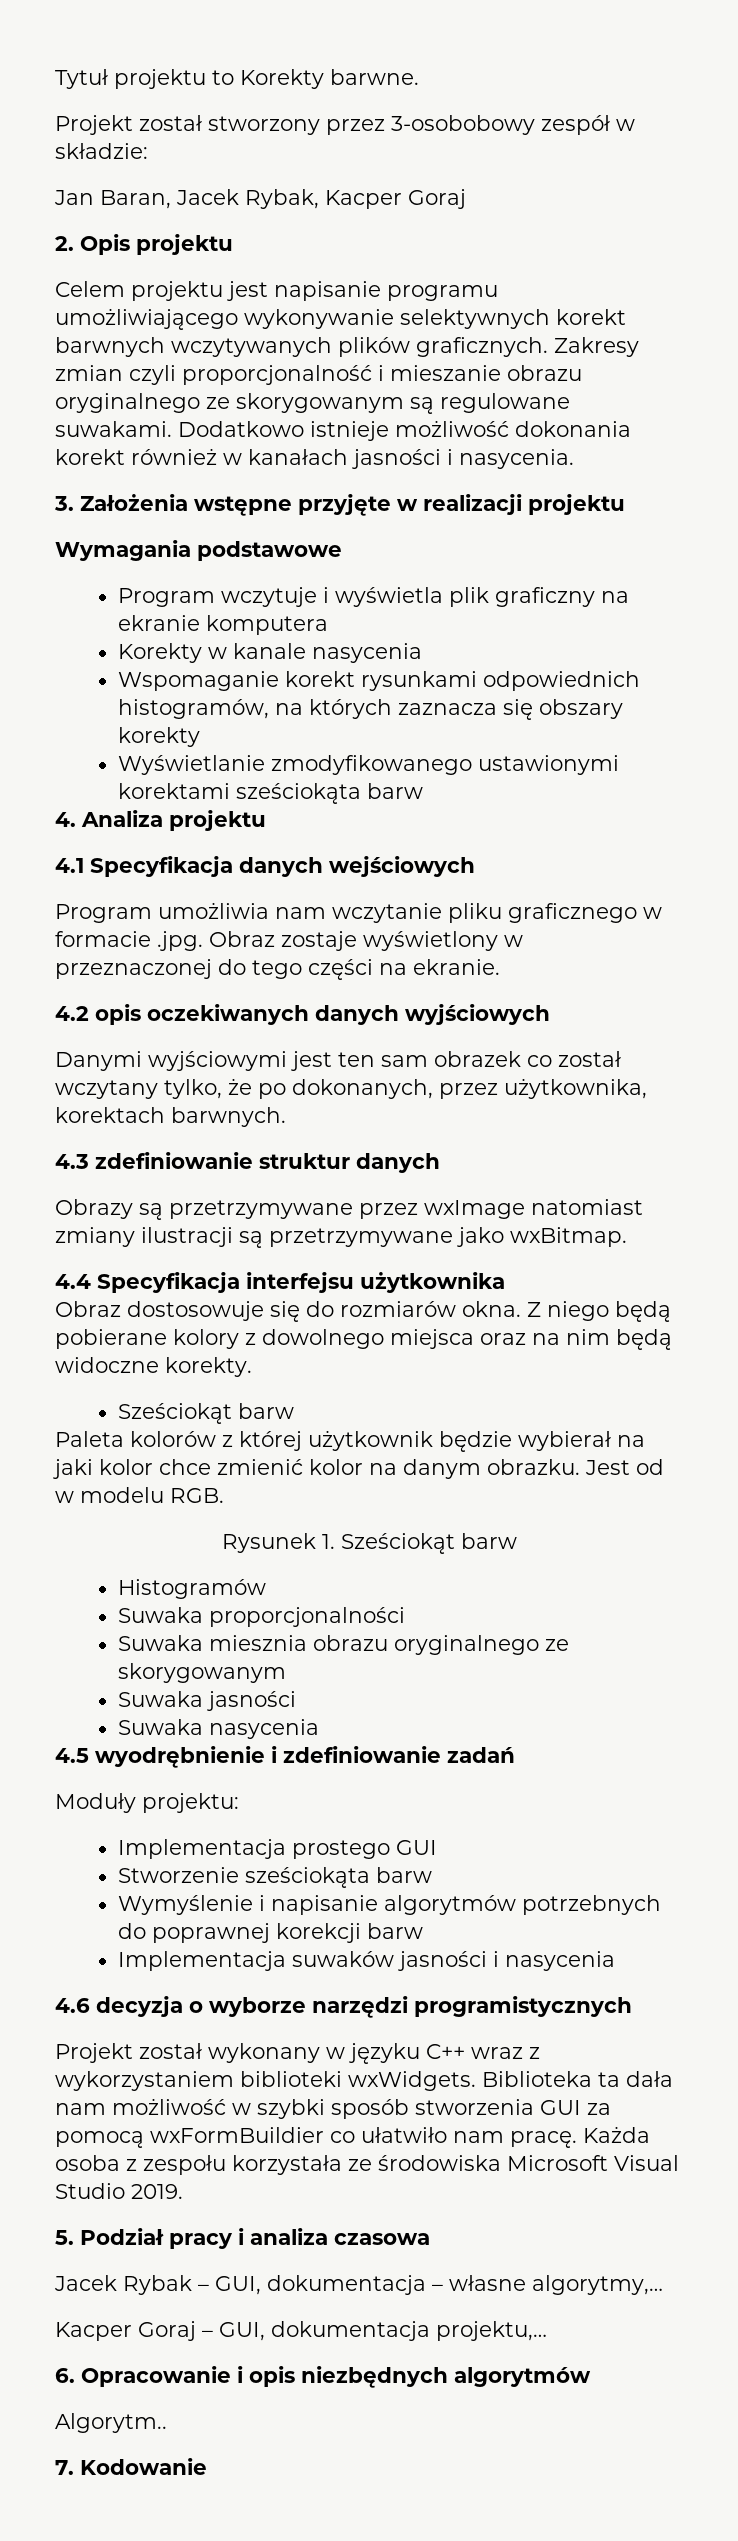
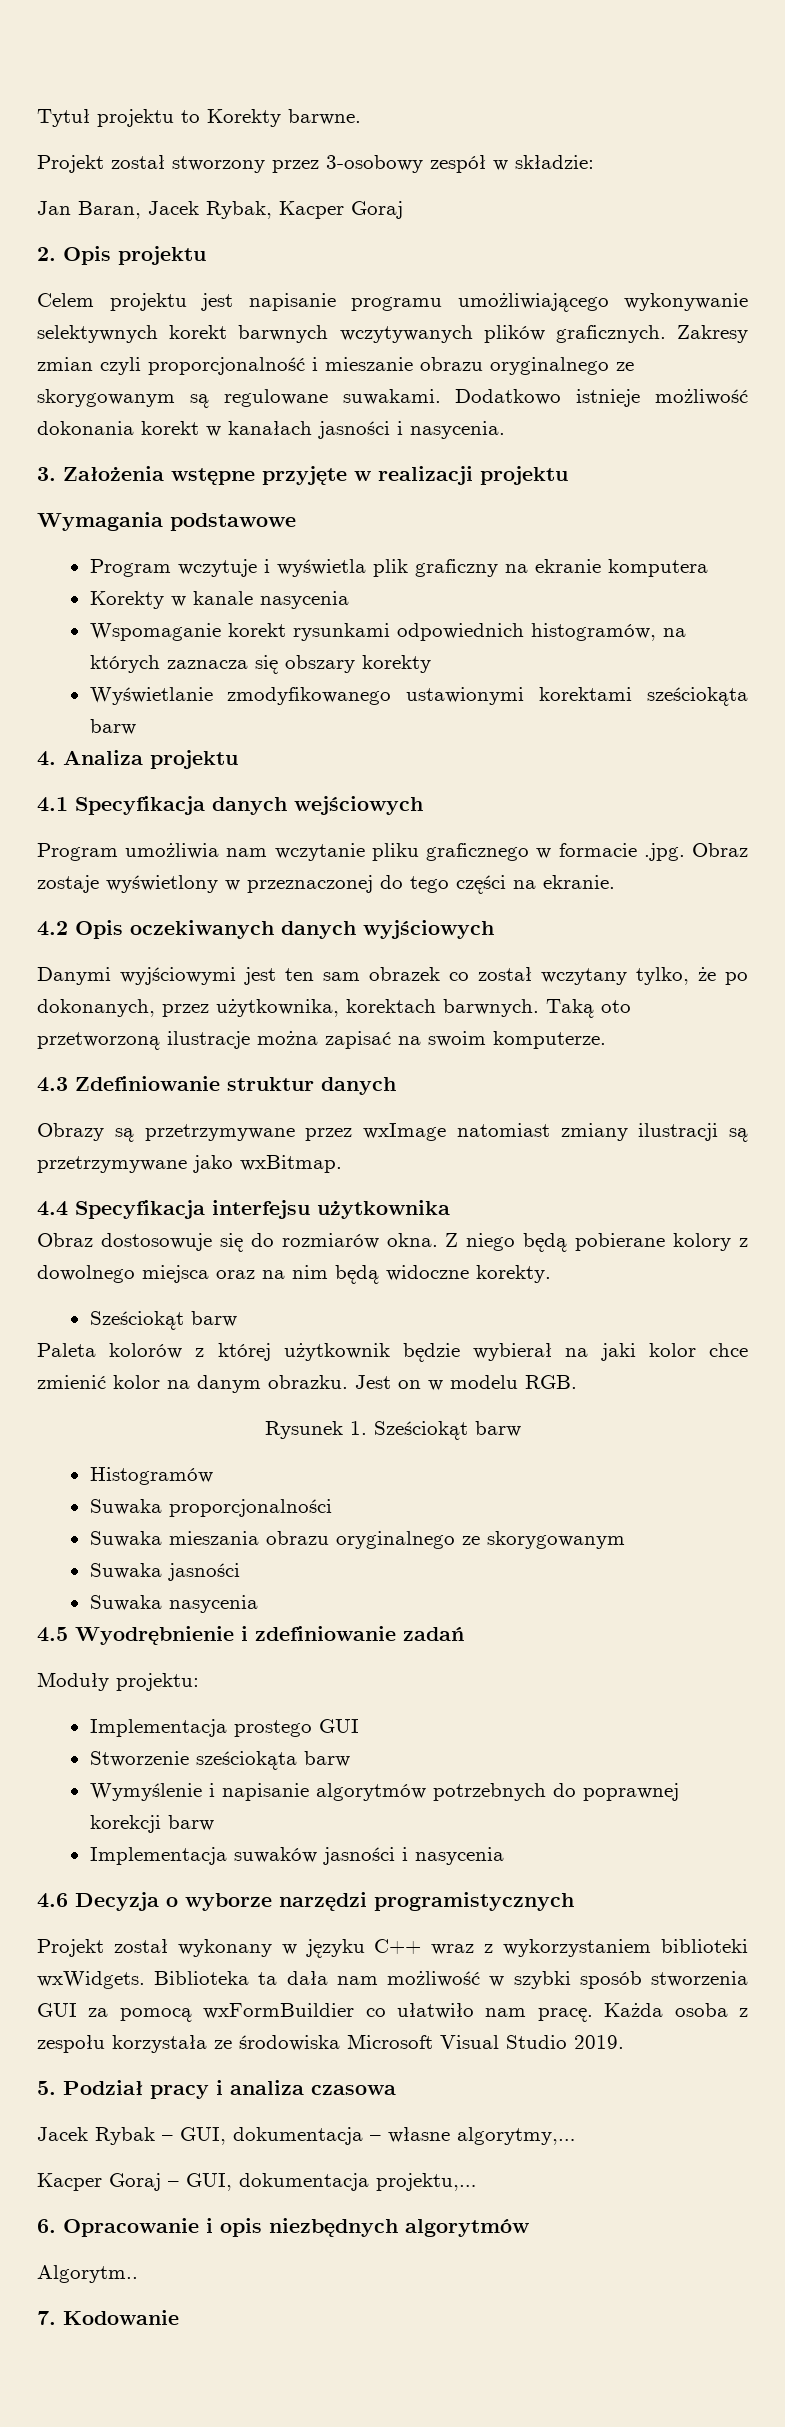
- Projekt został stworzony przez 3-osobobowy zespół w składzie:
+ Projekt został stworzony przez 3-osobowy zespół w składzie:
- Dodatkowo istnieje możliwość dokonania korekt również w kanałach jasności i nasycenia.
+ Dodatkowo istnieje możliwość dokonania korekt w kanałach jasności i nasycenia.
- 4.2 opis oczekiwanych danych wyjściowych
+ 4.2 Opis oczekiwanych danych wyjściowych
+ Taką oto przetworzoną ilustracje można zapisać na swoim komputerze.
- 4.3 zdefiniowanie struktur danych
+ 4.3 Zdefiniowanie struktur danych
- Jest od w modelu RGB.
+ Jest on w modelu RGB.
- Suwaka miesznia obrazu oryginalnego ze skorygowanym
+ Suwaka mieszania obrazu oryginalnego ze skorygowanym
- 4.5 wyodrębnienie i zdefiniowanie zadań
+ 4.5 Wyodrębnienie i zdefiniowanie zadań
- 4.6 decyzja o wyborze narzędzi programistycznych
+ 4.6 Decyzja o wyborze narzędzi programistycznych

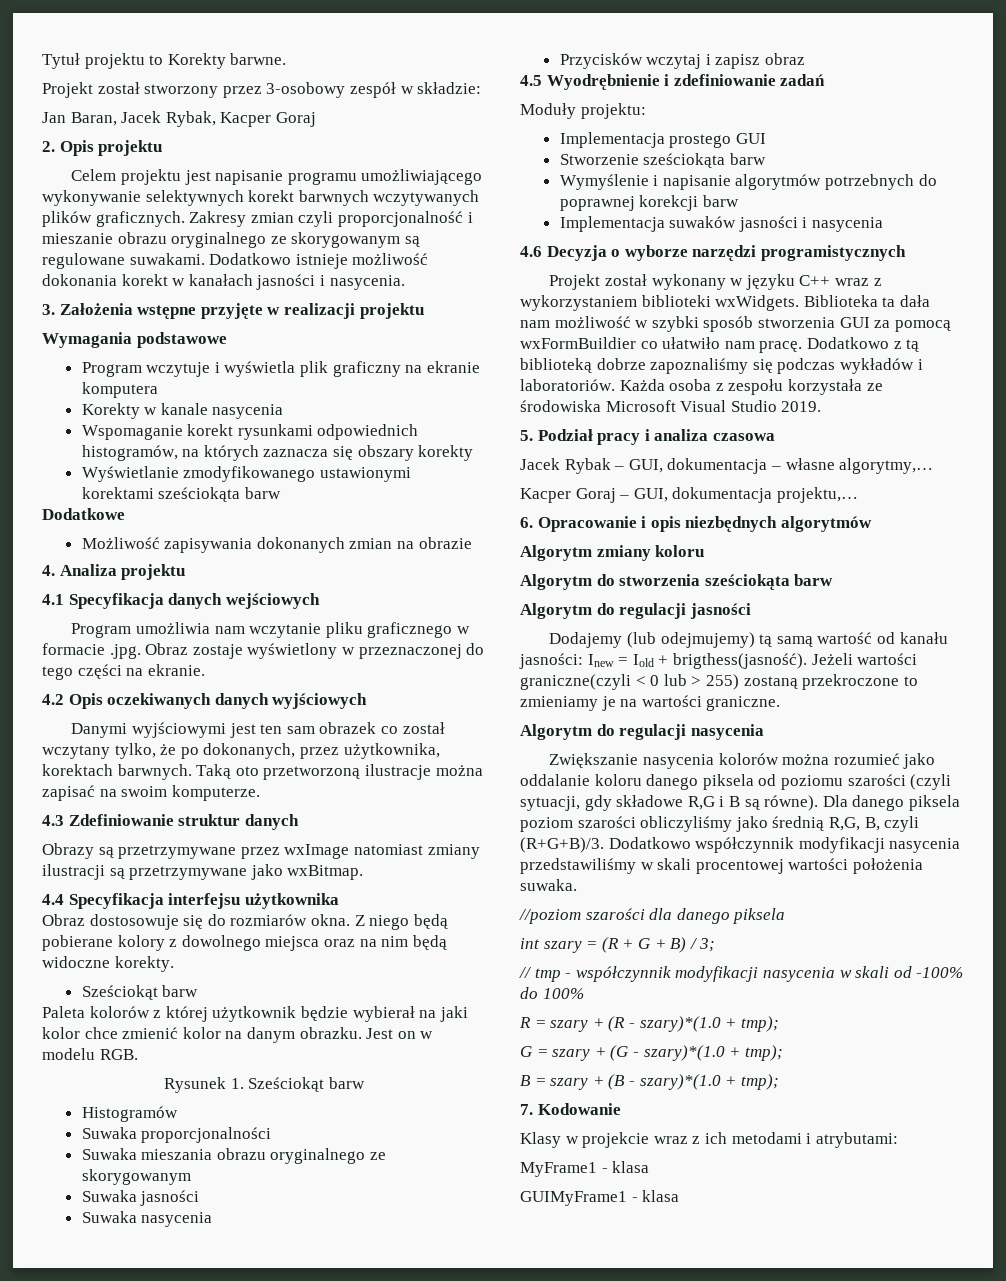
+ Dodatkowe
+ Możliwość zapisywania dokonanych zmian na obrazie
+ Przycisków wczytaj i zapisz obraz
+ Dodatkowo z tą biblioteką dobrze zapoznaliśmy się podczas wykładów i laboratoriów.
- Algorytm..
+ Algorytm zmiany koloru
+ Algorytm do stworzenia sześciokąta barw
+ Algorytm do regulacji jasności
+ Dodajemy (lub odejmujemy) tą samą wartość od kanału jasności: Inew = Iold + brigthess(jasność). Jeżeli wartości graniczne(czyli < 0 lub > 255) zostaną przekroczone to zmieniamy je na wartości graniczne.
+ Algorytm do regulacji nasycenia
+ Zwiększanie nasycenia kolorów można rozumieć jako oddalanie koloru danego piksela od poziomu szarości (czyli sytuacji, gdy składowe R,G i B są równe). Dla danego piksela poziom szarości obliczyliśmy jako średnią R,G, B, czyli (R+G+B)/3. Dodatkowo współczynnik modyfikacji nasycenia przedstawiliśmy w skali procentowej wartości położenia suwaka.
+ //poziom szarości dla danego piksela
+ int szary = (R + G + B) / 3;
+ // tmp - współczynnik modyfikacji nasycenia w skali od -100% do 100%
+ R = szary + (R - szary)*(1.0 + tmp);
+ G = szary + (G - szary)*(1.0 + tmp);
+ B = szary + (B - szary)*(1.0 + tmp);
  7. Kodowanie
+ Klasy w projekcie wraz z ich metodami i atrybutami:
+ MyFrame1 - klasa
+ GUIMyFrame1 - klasa

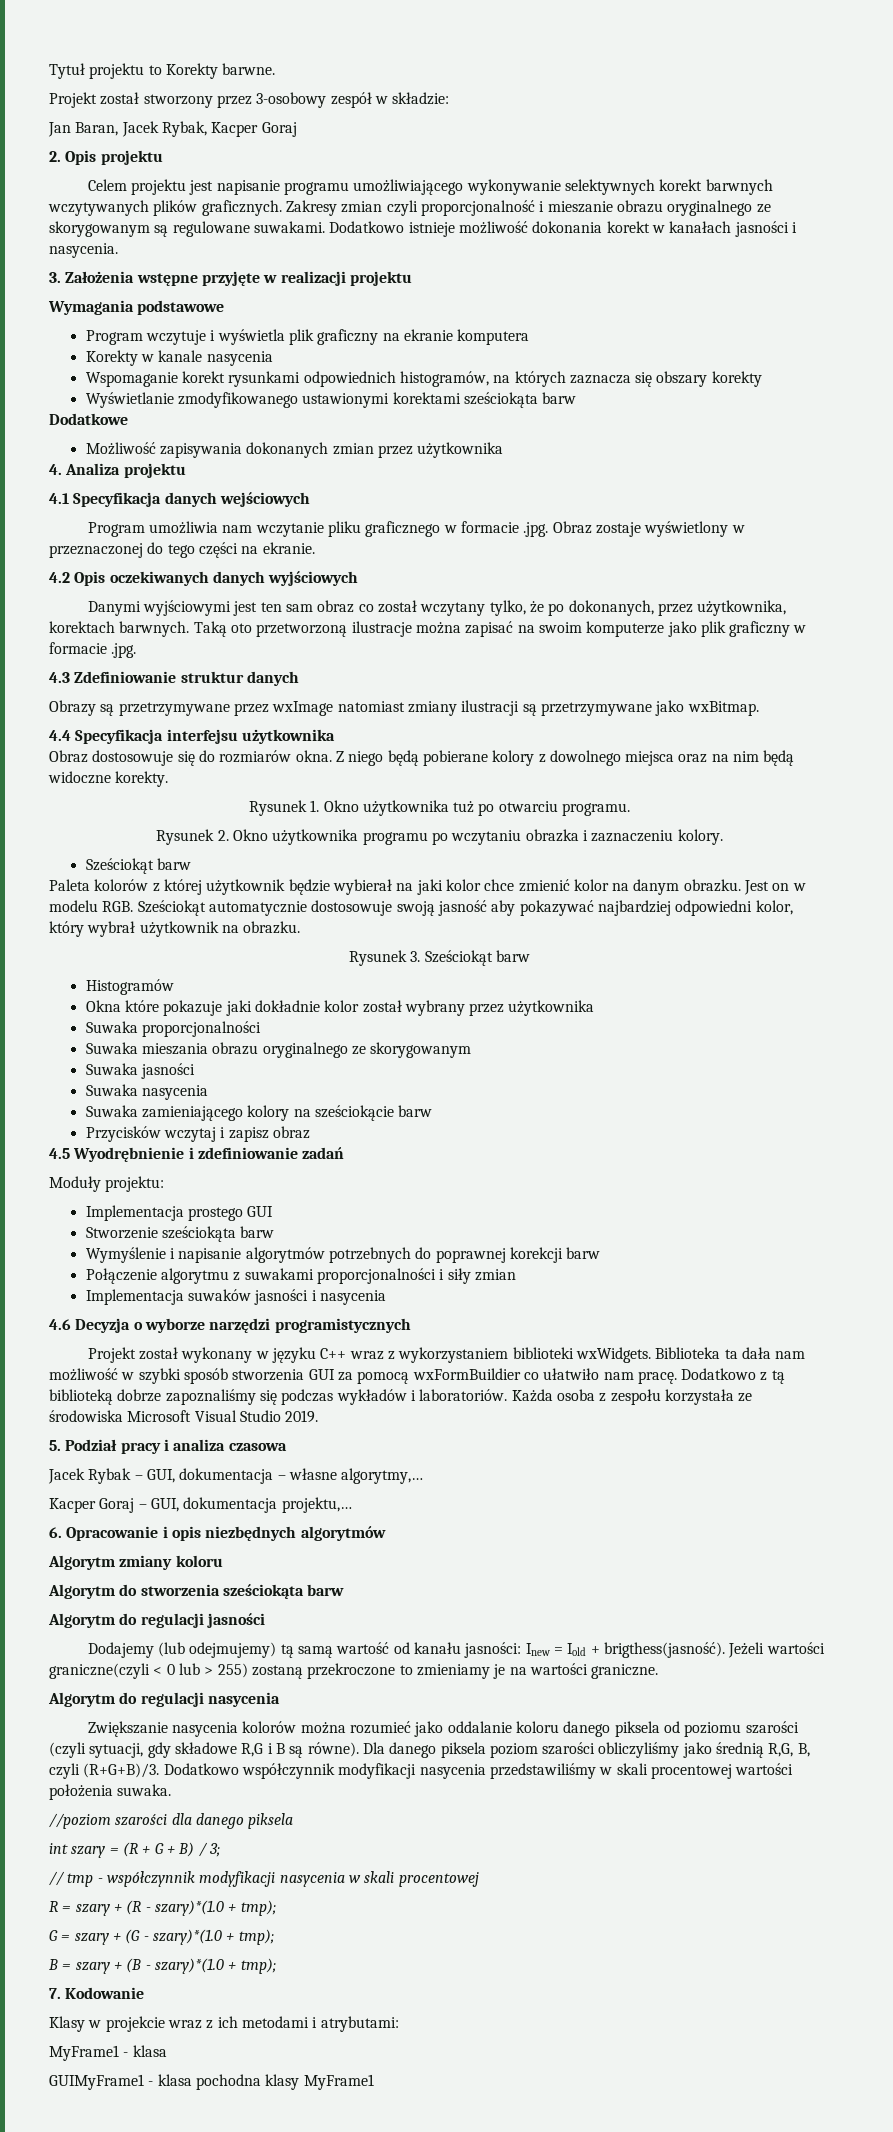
- Możliwość zapisywania dokonanych zmian na obrazie
+ Możliwość zapisywania dokonanych zmian przez użytkownika
- Danymi wyjściowymi jest ten sam obrazek co został wczytany tylko, że po dokonanych, przez użytkownika, korektach barwnych.
+ Danymi wyjściowymi jest ten sam obraz co został wczytany tylko, że po dokonanych, przez użytkownika, korektach barwnych.
- Taką oto przetworzoną ilustracje można zapisać na swoim komputerze.
+ Taką oto przetworzoną ilustracje można zapisać na swoim komputerze jako plik graficzny w formacie .jpg.
+ Rysunek 1. Okno użytkownika tuż po otwarciu programu.
+ Rysunek 2. Okno użytkownika programu po wczytaniu obrazka i zaznaczeniu kolory.
- Jest on w modelu RGB.
- Rysunek 1. Sześciokąt barw
+ Jest on w modelu RGB. Sześciokąt automatycznie dostosowuje swoją jasność aby pokazywać najbardziej odpowiedni kolor, który wybrał użytkownik na obrazku.
+ Rysunek 3. Sześciokąt barw
+ Okna które pokazuje jaki dokładnie kolor został wybrany przez użytkownika
+ Suwaka zamieniającego kolory na sześciokącie barw
+ Połączenie algorytmu z suwakami proporcjonalności i siły zmian
- // tmp - współczynnik modyfikacji nasycenia w skali od -100% do 100%
+ // tmp - współczynnik modyfikacji nasycenia w skali procentowej
- GUIMyFrame1 - klasa
+ GUIMyFrame1 - klasa pochodna klasy MyFrame1

